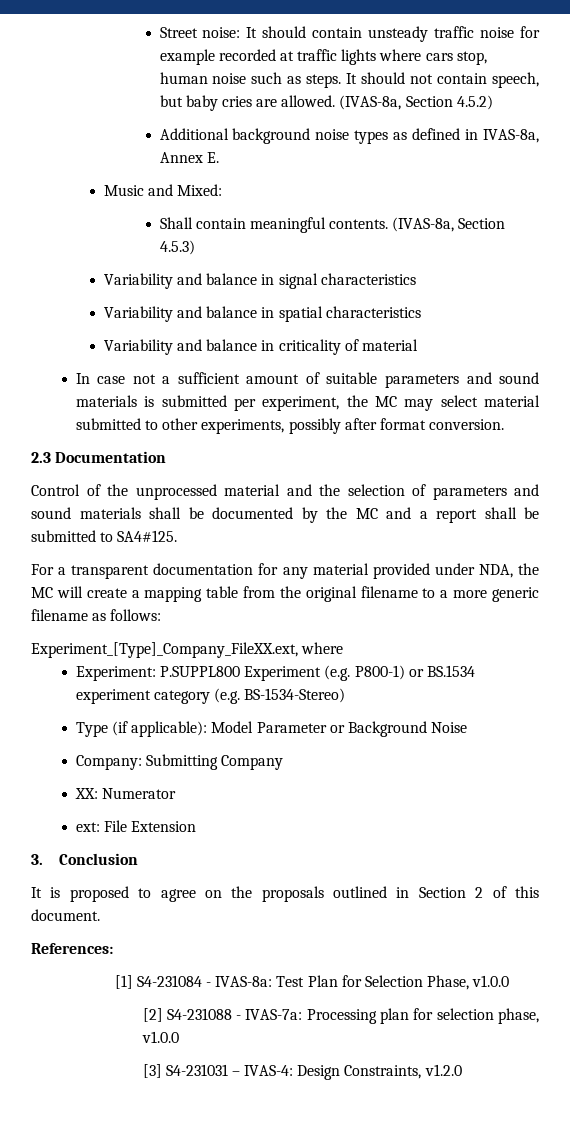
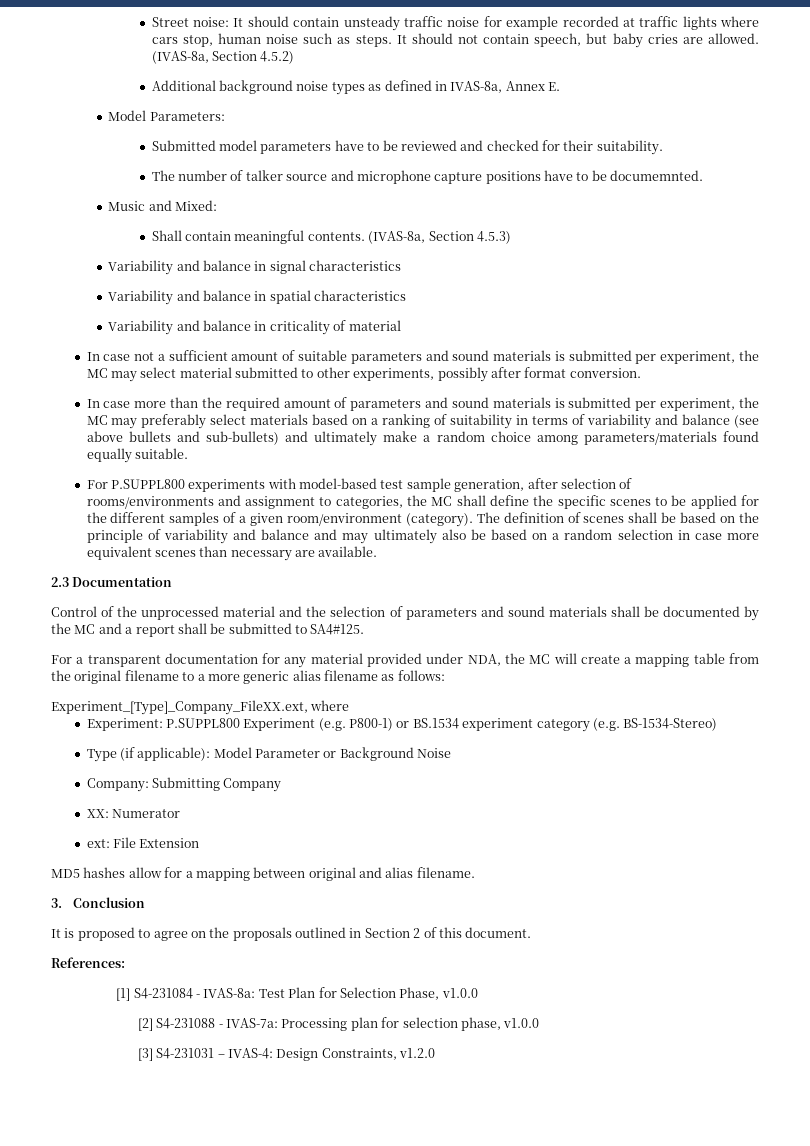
+ Model Parameters:
+ Submitted model parameters have to be reviewed and checked for their suitability.
+ The number of talker source and microphone capture positions have to be documemnted.
+ In case more than the required amount of parameters and sound materials is submitted per experiment, the MC may preferably select materials based on a ranking of suitability in terms of variability and balance (see above bullets and sub-bullets) and ultimately make a random choice among parameters/materials found equally suitable.
+ For P.SUPPL800 experiments with model-based test sample generation, after selection of rooms/environments and assignment to categories, the MC shall define the specific scenes to be applied for the different samples of a given room/environment (category). The definition of scenes shall be based on the principle of variability and balance and may ultimately also be based on a random selection in case more equivalent scenes than necessary are available.
- For a transparent documentation for any material provided under NDA, the MC will create a mapping table from the original filename to a more generic filename as follows:
+ For a transparent documentation for any material provided under NDA, the MC will create a mapping table from the original filename to a more generic alias filename as follows:
+ MD5 hashes allow for a mapping between original and alias filename.

